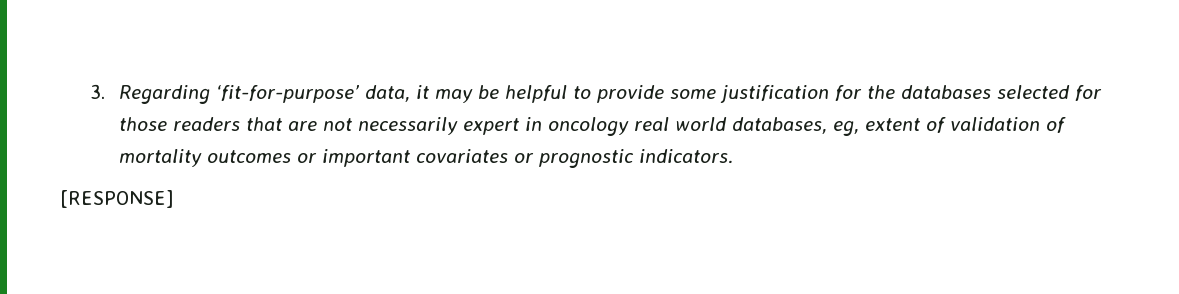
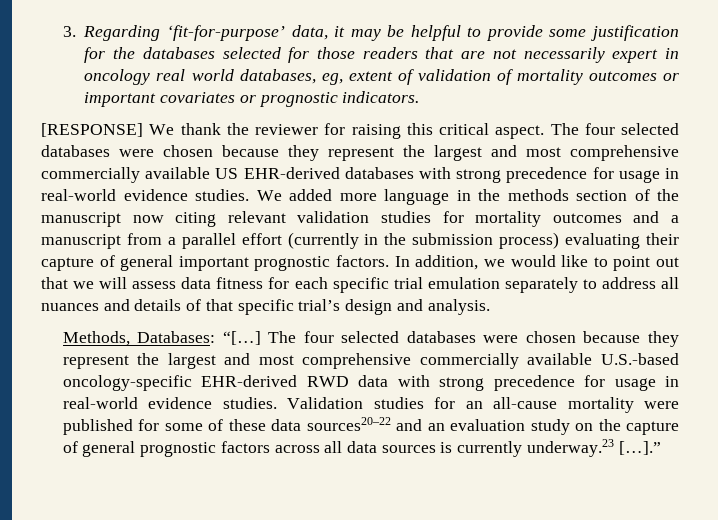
- [RESPONSE]
+ [RESPONSE] We thank the reviewer for raising this critical aspect. The four selected databases were chosen because they represent the largest and most comprehensive commercially available US EHR-derived databases with strong precedence for usage in real-world evidence studies. We added more language in the methods section of the manuscript now citing relevant validation studies for mortality outcomes and a manuscript from a parallel effort (currently in the submission process) evaluating their capture of general important prognostic factors. In addition, we would like to point out that we will assess data fitness for each specific trial emulation separately to address all nuances and details of that specific trial’s design and analysis.
+ Methods, Databases: “[…] The four selected databases were chosen because they represent the largest and most comprehensive commercially available U.S.-based oncology-specific EHR-derived RWD data with strong precedence for usage in real-world evidence studies. Validation studies for an all-cause mortality were published for some of these data sources20–22 and an evaluation study on the capture of general prognostic factors across all data sources is currently underway.23 […].”

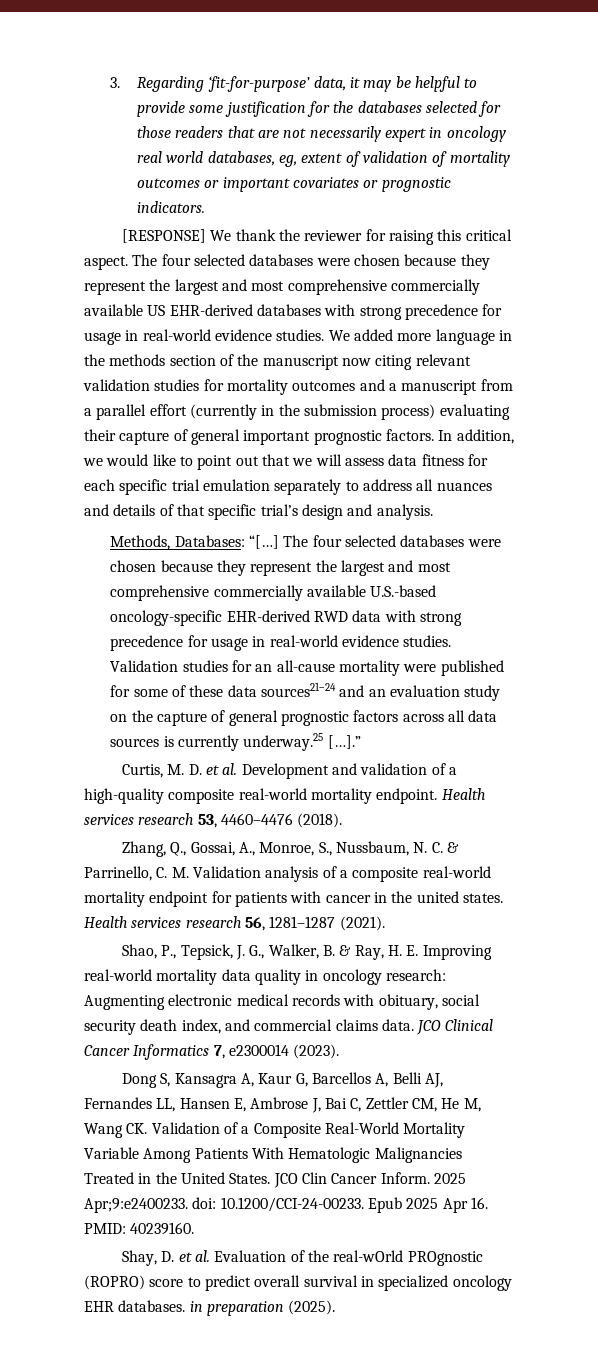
- Validation studies for an all-cause mortality were published for some of these data sources20–22 and an evaluation study on the capture of general prognostic factors across all data sources is currently underway.23 […].”
+ Validation studies for an all-cause mortality were published for some of these data sources21–24 and an evaluation study on the capture of general prognostic factors across all data sources is currently underway.25 […].”
+ Curtis, M. D. et al. Development and validation of a high-quality composite real-world mortality endpoint. Health services research 53, 4460–4476 (2018).
+ Zhang, Q., Gossai, A., Monroe, S., Nussbaum, N. C. & Parrinello, C. M. Validation analysis of a composite real-world mortality endpoint for patients with cancer in the united states. Health services research 56, 1281–1287 (2021).
+ Shao, P., Tepsick, J. G., Walker, B. & Ray, H. E. Improving real-world mortality data quality in oncology research: Augmenting electronic medical records with obituary, social security death index, and commercial claims data. JCO Clinical Cancer Informatics 7, e2300014 (2023).
+ Dong S, Kansagra A, Kaur G, Barcellos A, Belli AJ, Fernandes LL, Hansen E, Ambrose J, Bai C, Zettler CM, He M, Wang CK. Validation of a Composite Real-World Mortality Variable Among Patients With Hematologic Malignancies Treated in the United States. JCO Clin Cancer Inform. 2025 Apr;9:e2400233. doi: 10.1200/CCI-24-00233. Epub 2025 Apr 16. PMID: 40239160.
+ Shay, D. et al. Evaluation of the real-wOrld PROgnostic (ROPRO) score to predict overall survival in specialized oncology EHR databases. in preparation (2025).

